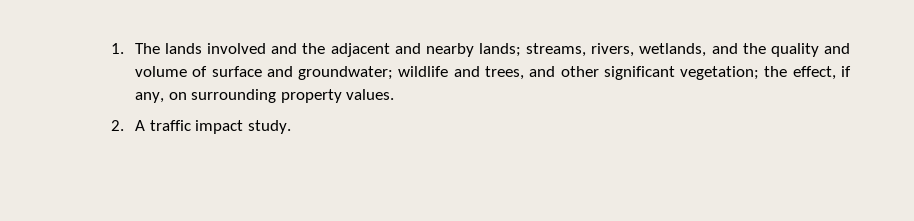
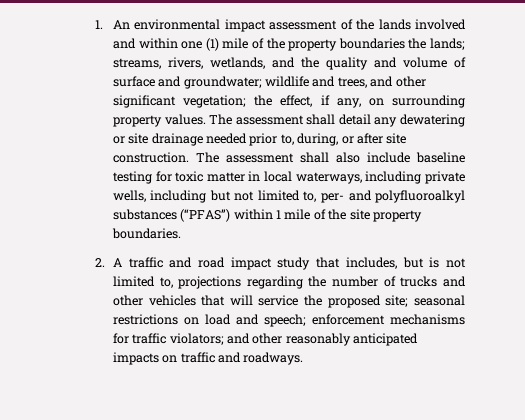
- 1. The lands involved and the adjacent and nearby lands; streams, rivers, wetlands, and the quality and volume of surface and groundwater; wildlife and trees, and other significant vegetation; the effect, if any, on surrounding property values.
- 2. A traffic impact study.
+ 1. An environmental impact assessment of the lands involved and within one (1) mile of the property boundaries the lands; streams, rivers, wetlands, and the quality and volume of surface and groundwater; wildlife and trees, and other significant vegetation; the effect, if any, on surrounding property values. The assessment shall detail any dewatering or site drainage needed prior to, during, or after site construction. The assessment shall also include baseline testing for toxic matter in local waterways, including private wells, including but not limited to, per- and polyfluoroalkyl substances (“PFAS”) within 1 mile of the site property boundaries.
+ 2. A traffic and road impact study that includes, but is not limited to, projections regarding the number of trucks and other vehicles that will service the proposed site; seasonal restrictions on load and speech; enforcement mechanisms for traffic violators; and other reasonably anticipated impacts on traffic and roadways.

